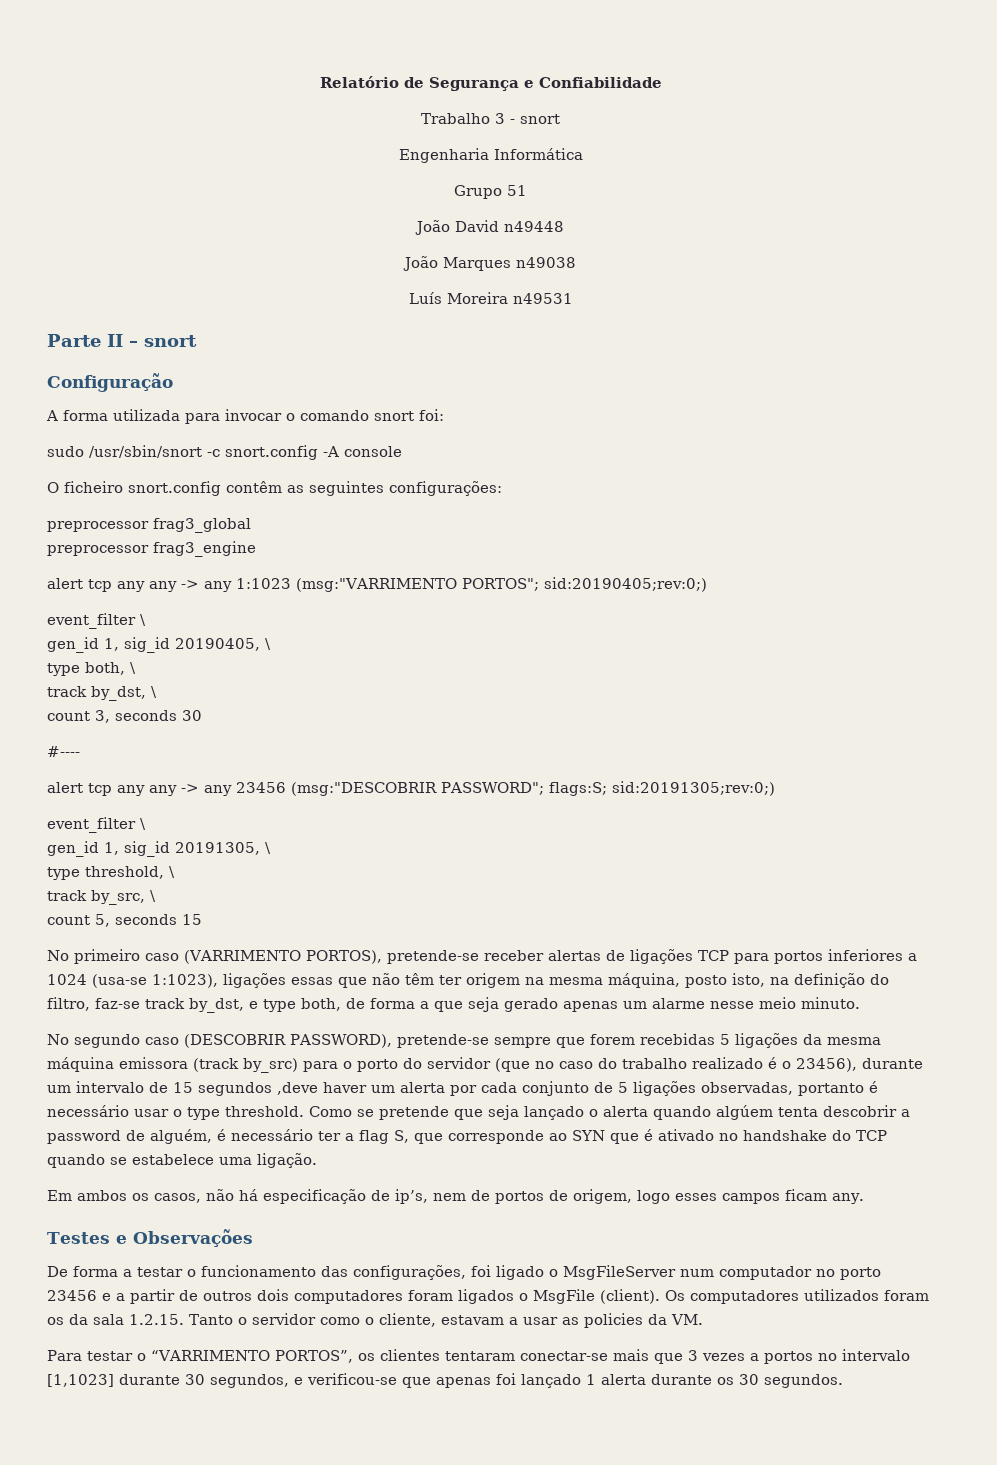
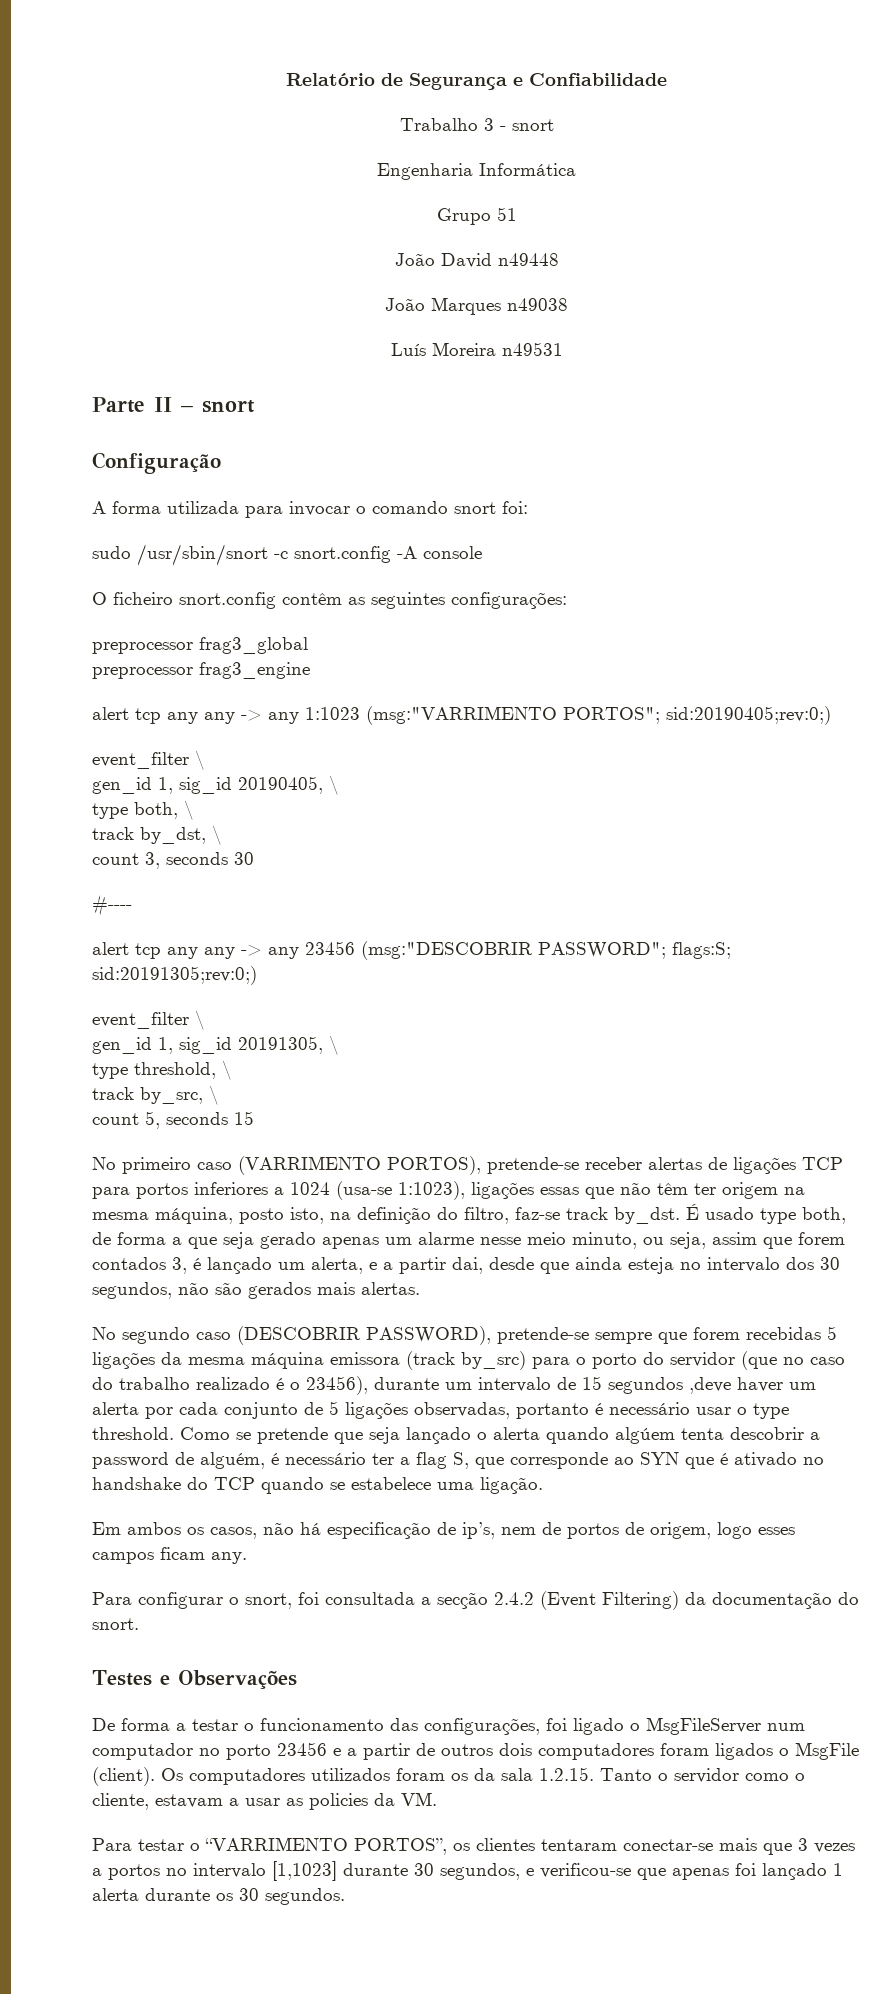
- No primeiro caso (VARRIMENTO PORTOS), pretende-se receber alertas de ligações TCP para portos inferiores a 1024 (usa-se 1:1023), ligações essas que não têm ter origem na mesma máquina, posto isto, na definição do filtro, faz-se track by_dst, e type both, de forma a que seja gerado apenas um alarme nesse meio minuto.
+ No primeiro caso (VARRIMENTO PORTOS), pretende-se receber alertas de ligações TCP para portos inferiores a 1024 (usa-se 1:1023), ligações essas que não têm ter origem na mesma máquina, posto isto, na definição do filtro, faz-se track by_dst. É usado type both, de forma a que seja gerado apenas um alarme nesse meio minuto, ou seja, assim que forem contados 3, é lançado um alerta, e a partir dai, desde que ainda esteja no intervalo dos 30 segundos, não são gerados mais alertas.
+ Para configurar o snort, foi consultada a secção 2.4.2 (Event Filtering) da documentação do snort.

